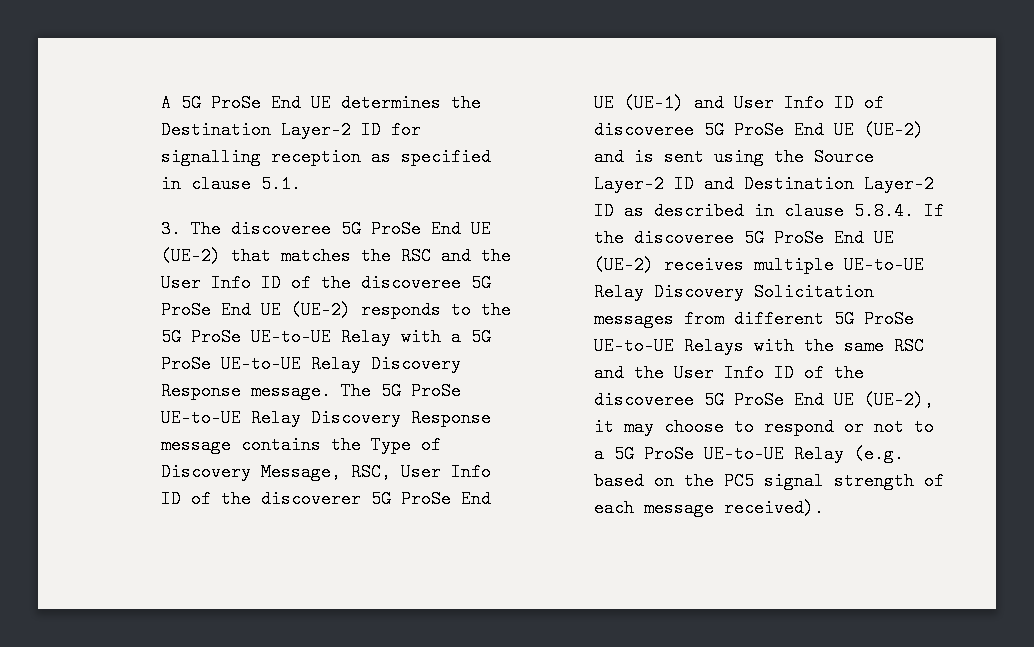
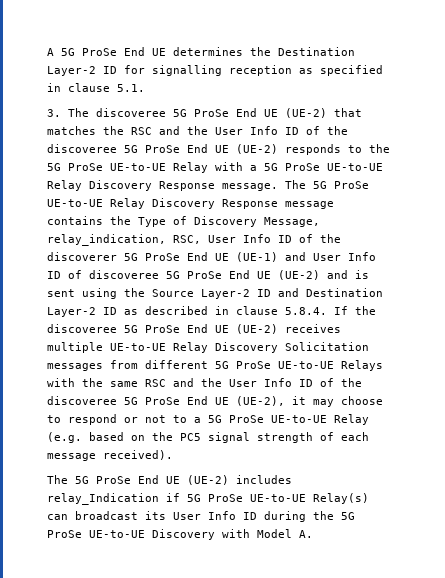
- The 5G ProSe UE-to-UE Relay Discovery Response message contains the Type of Discovery Message, RSC, User Info ID of the discoverer 5G ProSe End UE (UE-1) and User Info ID of discoveree 5G ProSe End UE (UE-2) and is sent using the Source Layer-2 ID and Destination Layer-2 ID as described in clause 5.8.4. If the discoveree 5G ProSe End UE (UE-2) receives multiple UE-to-UE Relay Discovery Solicitation messages from different 5G ProSe UE-to-UE Relays with the same RSC and the User Info ID of the discoveree 5G ProSe End UE (UE-2), it may choose to respond or not to a 5G ProSe UE-to-UE Relay (e.g. based on the PC5 signal strength of each message received).
+ The 5G ProSe UE-to-UE Relay Discovery Response message contains the Type of Discovery Message, relay_indication, RSC, User Info ID of the discoverer 5G ProSe End UE (UE-1) and User Info ID of discoveree 5G ProSe End UE (UE-2) and is sent using the Source Layer-2 ID and Destination Layer-2 ID as described in clause 5.8.4. If the discoveree 5G ProSe End UE (UE-2) receives multiple UE-to-UE Relay Discovery Solicitation messages from different 5G ProSe UE-to-UE Relays with the same RSC and the User Info ID of the discoveree 5G ProSe End UE (UE-2), it may choose to respond or not to a 5G ProSe UE-to-UE Relay (e.g. based on the PC5 signal strength of each message received).
+ The 5G ProSe End UE (UE-2) includes relay_Indication if 5G ProSe UE-to-UE Relay(s) can broadcast its User Info ID during the 5G ProSe UE-to-UE Discovery with Model A.

